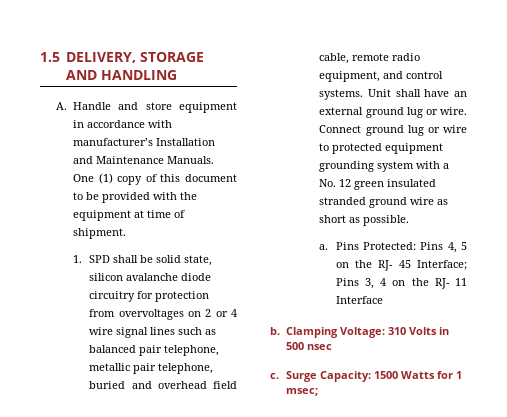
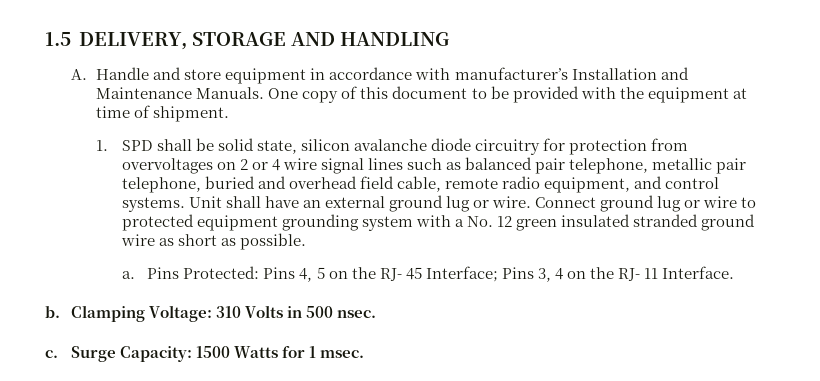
- One (1) copy of this document to be provided with the equipment at time of shipment.
+ One copy of this document to be provided with the equipment at time of shipment.
- Pins Protected: Pins 4, 5 on the RJ- 45 Interface; Pins 3, 4 on the RJ- 11 Interface
+ Pins Protected: Pins 4, 5 on the RJ- 45 Interface; Pins 3, 4 on the RJ- 11 Interface.
- Clamping Voltage: 310 Volts in 500 nsec
+ Clamping Voltage: 310 Volts in 500 nsec.
- Surge Capacity: 1500 Watts for 1 msec;
+ Surge Capacity: 1500 Watts for 1 msec.

